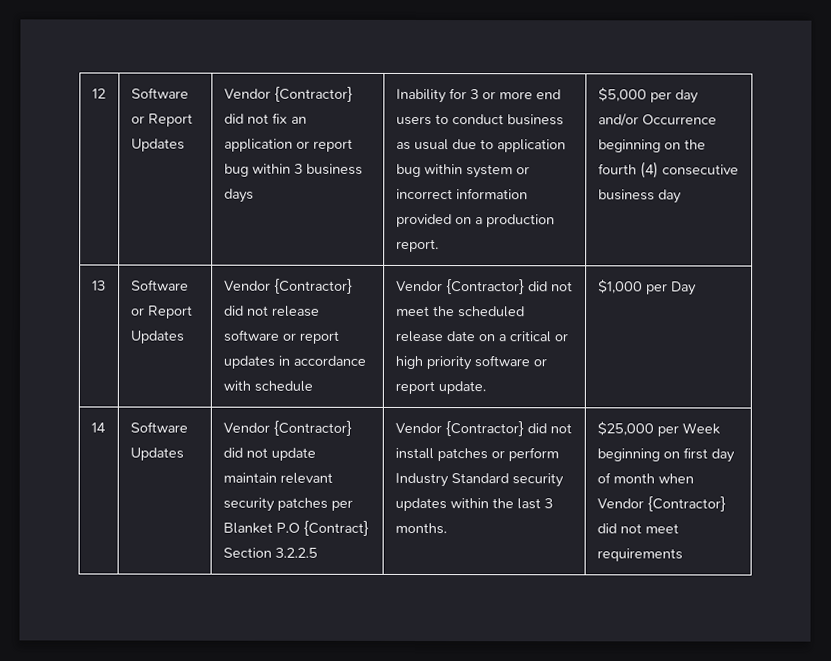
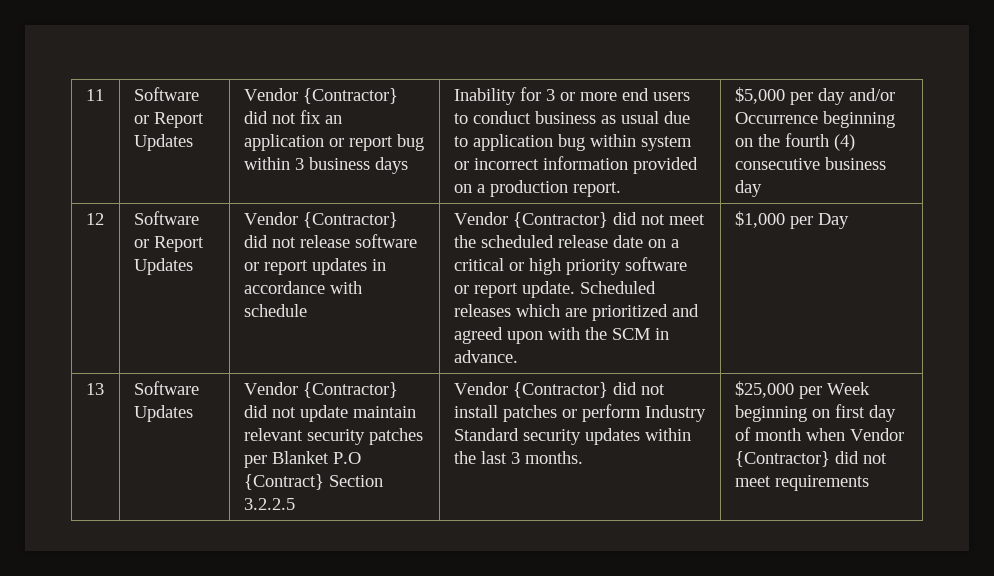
- 12
+ 11
- 13
+ 12
+ Scheduled releases which are prioritized and agreed upon with the SCM in advance.
- 14
+ 13

